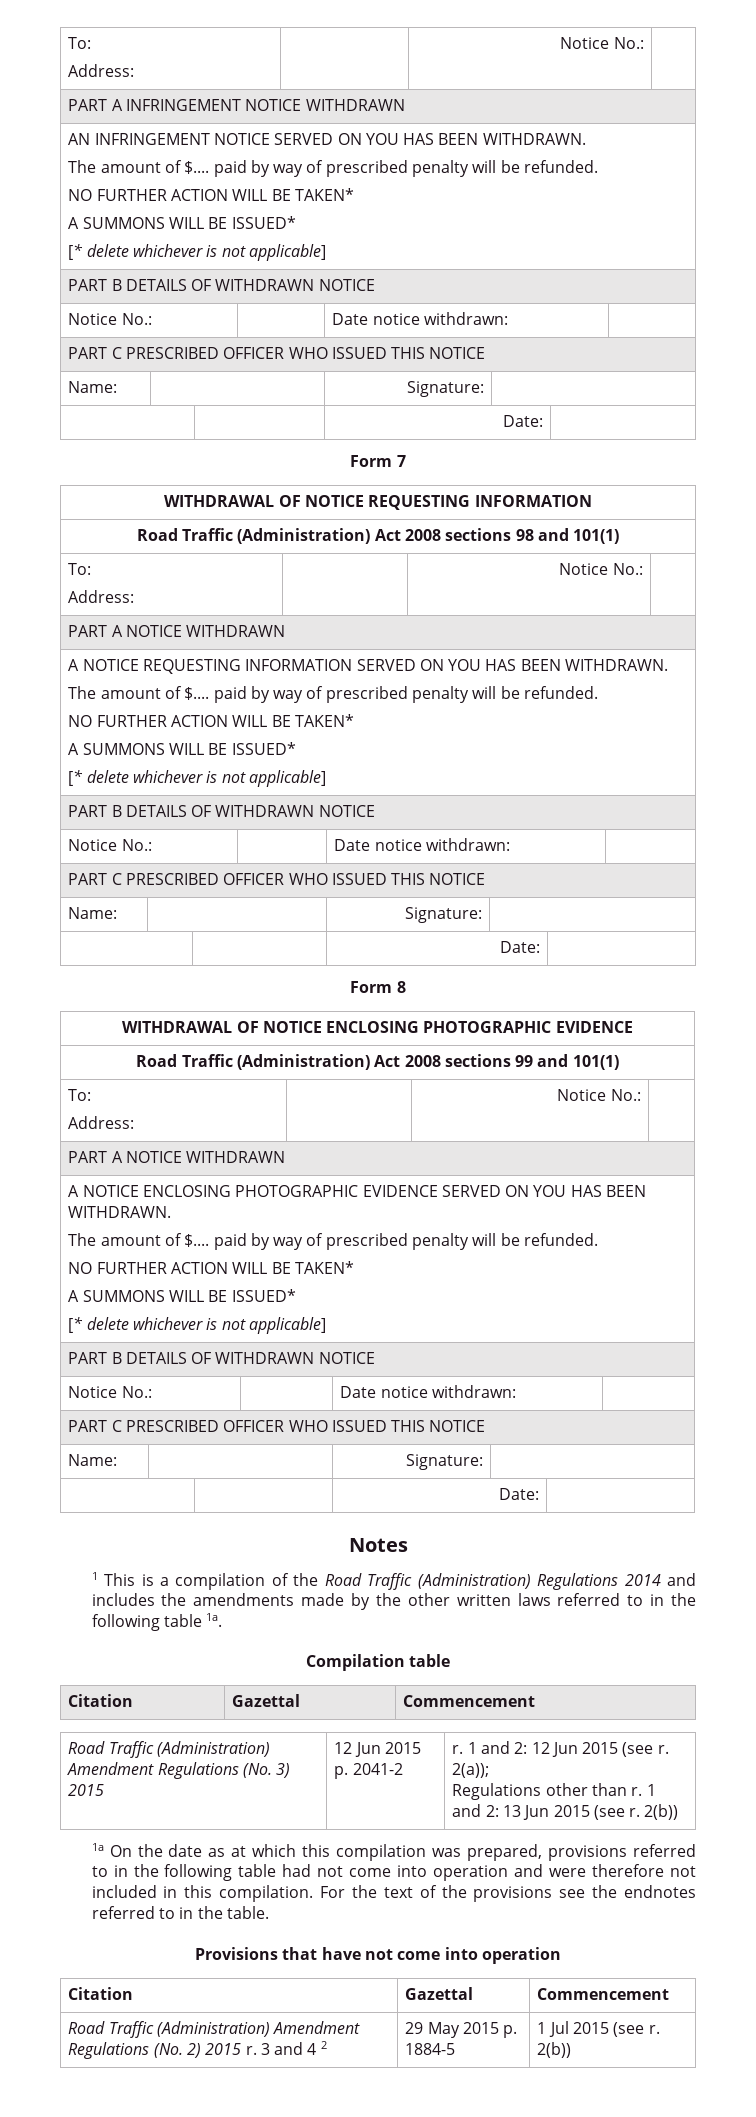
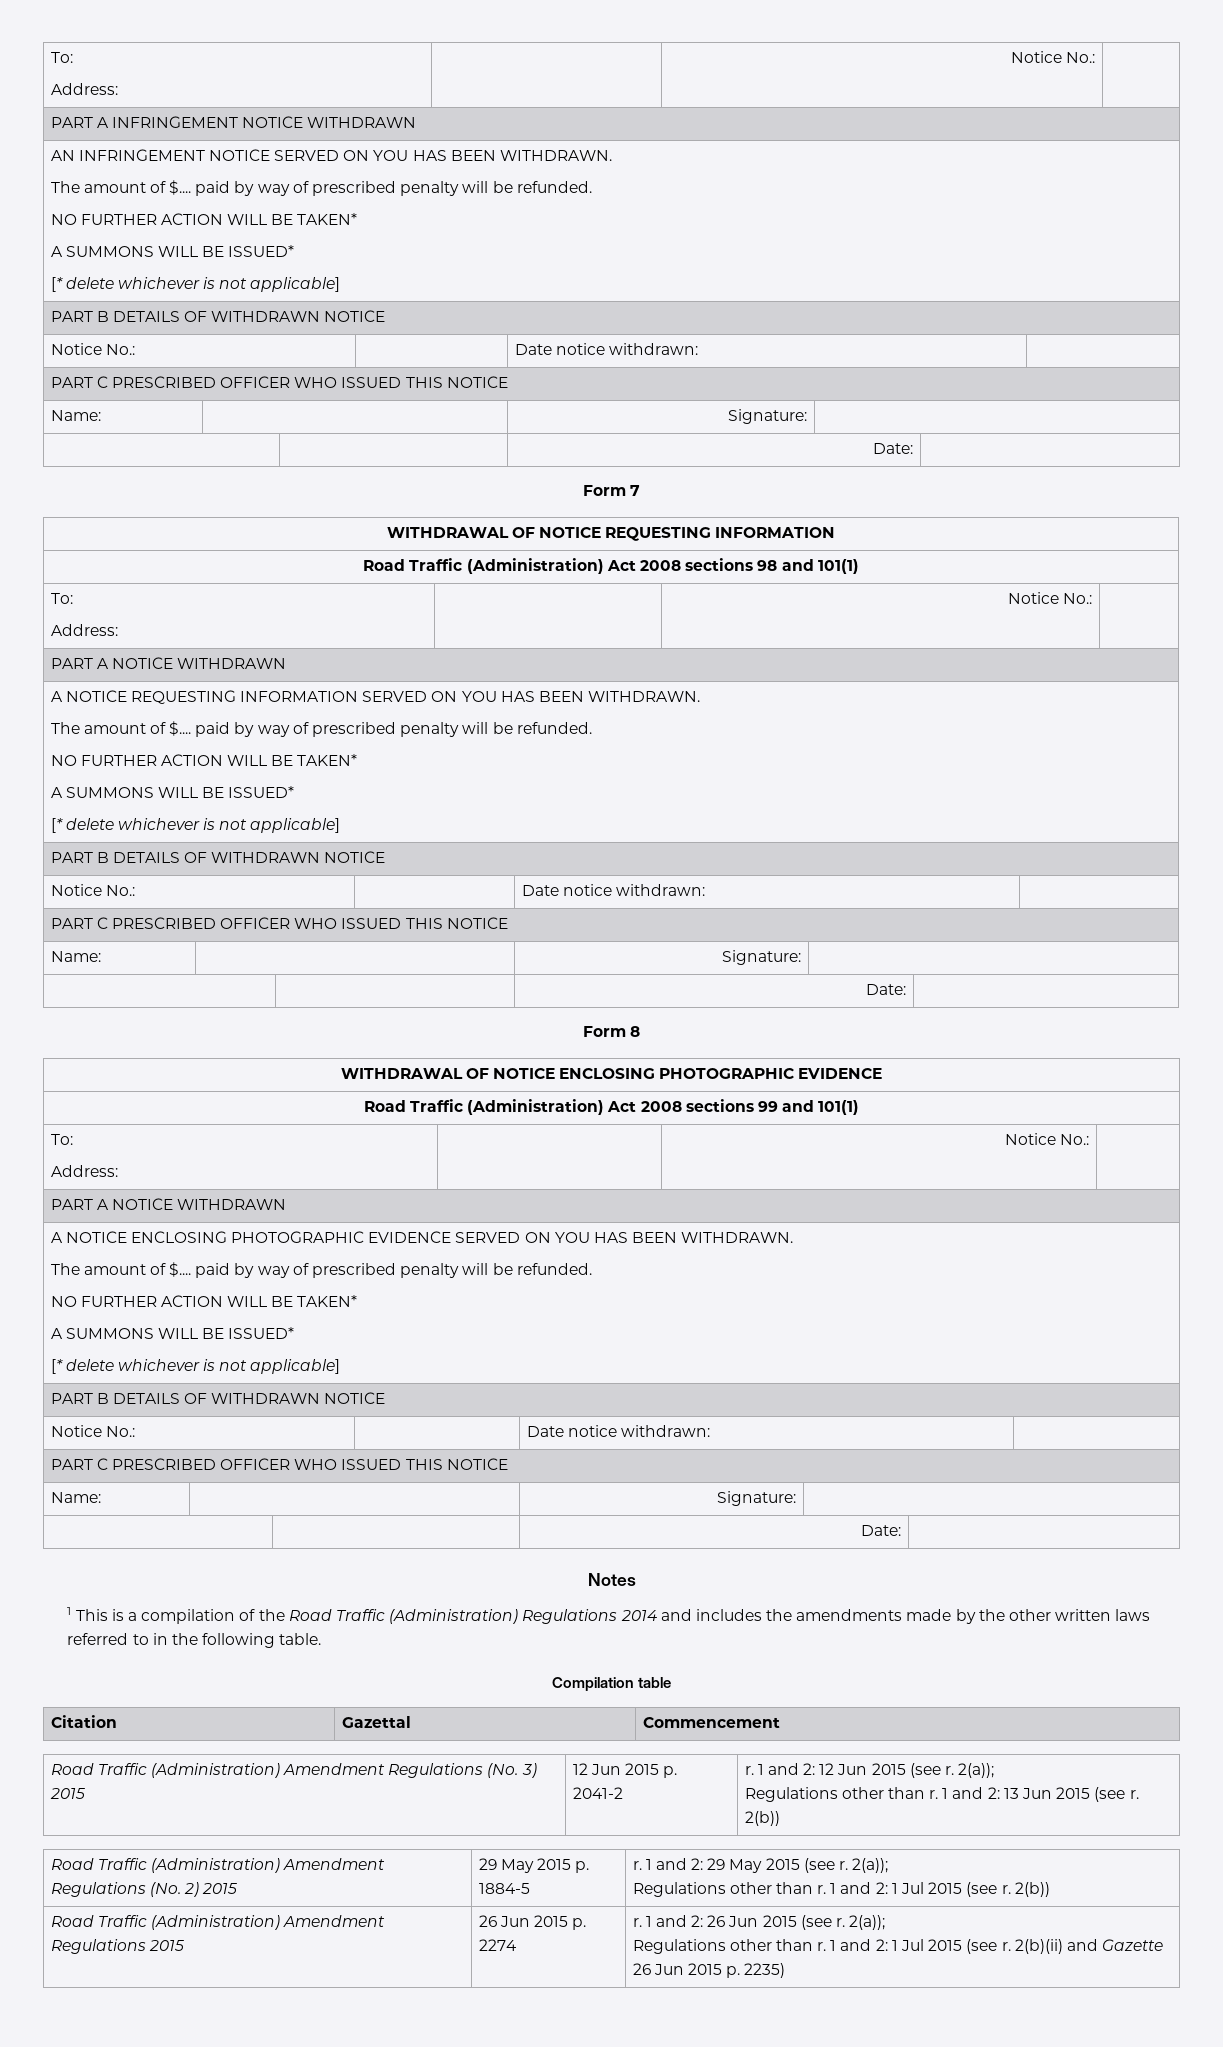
- 1 This is a compilation of the Road Traffic (Administration) Regulations 2014 and includes the amendments made by the other written laws referred to in the following table 1a.
+ 1 This is a compilation of the Road Traffic (Administration) Regulations 2014 and includes the amendments made by the other written laws referred to in the following table.
- 1a On the date as at which this compilation was prepared, provisions referred to in the following table had not come into operation and were therefore not included in this compilation. For the text of the provisions see the endnotes referred to in the table.
- Provisions that have not come into operation
- Citation | Gazettal | Commencement
- Road Traffic (Administration) Amendment Regulations (No. 2) 2015 r. 3 and 4 2 | 29 May 2015 p. 1884-5 | 1 Jul 2015 (see r. 2(b))
+ Road Traffic (Administration) Amendment Regulations (No. 2) 2015 | 29 May 2015 p. 1884-5 | r. 1 and 2: 29 May 2015 (see r. 2(a));
+ Regulations other than r. 1 and 2: 1 Jul 2015 (see r. 2(b))
+ Road Traffic (Administration) Amendment Regulations 2015 | 26 Jun 2015 p. 2274 | r. 1 and 2: 26 Jun 2015 (see r. 2(a));
+ Regulations other than r. 1 and 2: 1 Jul 2015 (see r. 2(b)(ii) and Gazette 26 Jun 2015 p. 2235)

